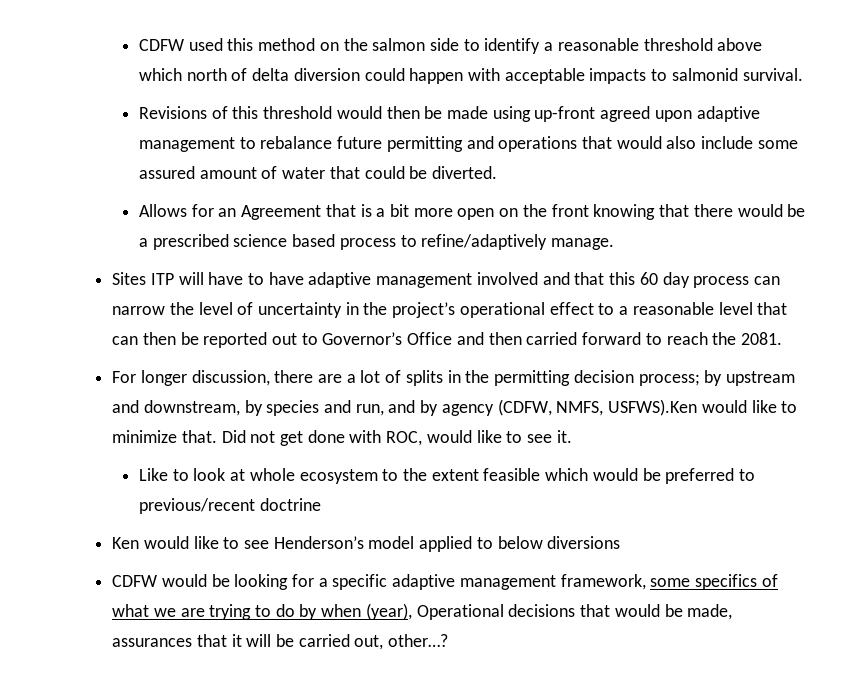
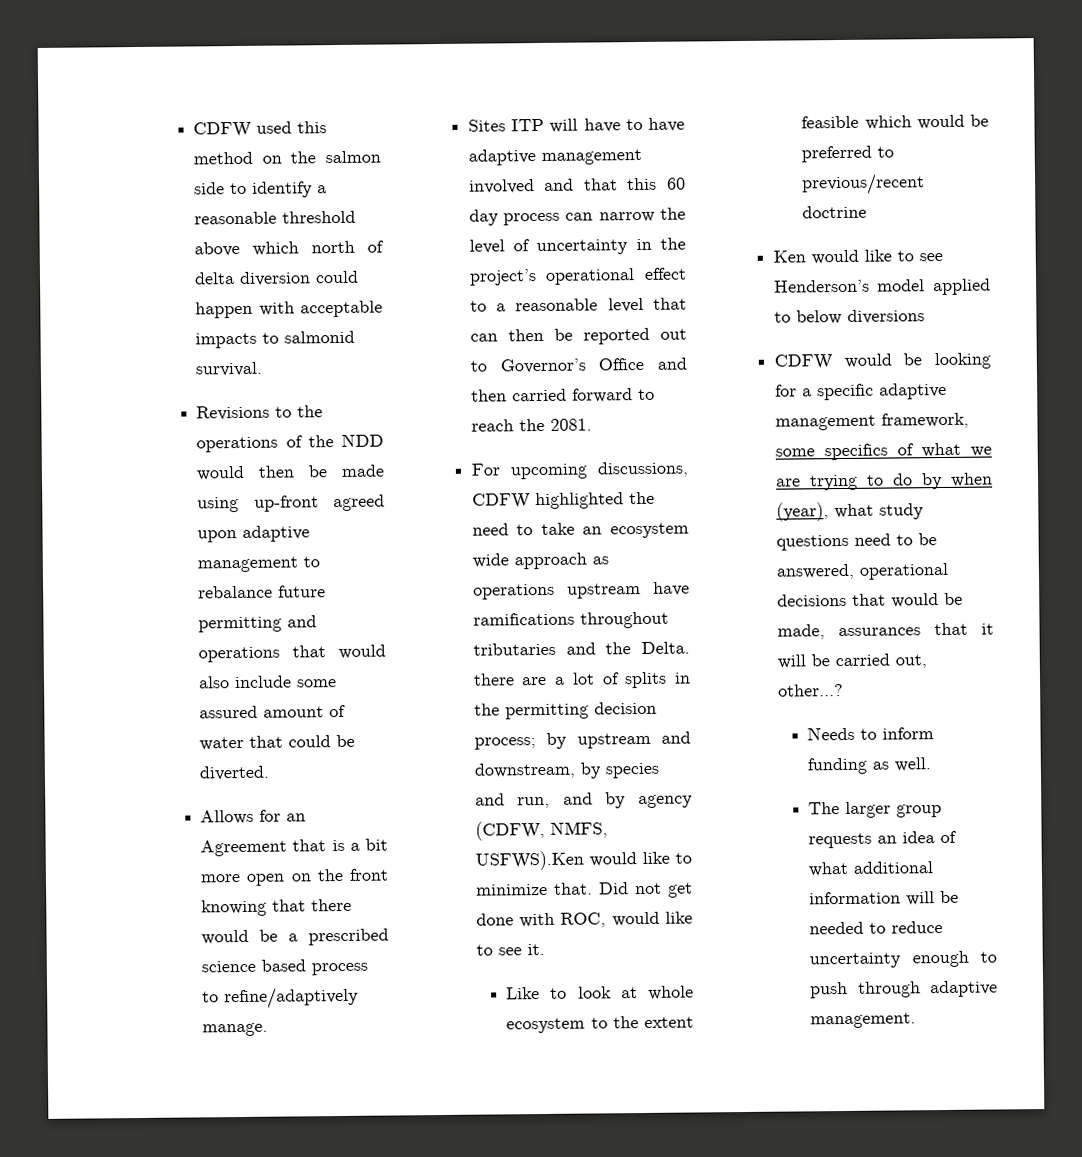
- Revisions of this threshold would then be made using up-front agreed upon adaptive management to rebalance future permitting and operations that would also include some assured amount of water that could be diverted.
+ Revisions to the operations of the NDD would then be made using up-front agreed upon adaptive management to rebalance future permitting and operations that would also include some assured amount of water that could be diverted.
- For longer discussion, there are a lot of splits in the permitting decision process; by upstream and downstream, by species and run, and by agency (CDFW, NMFS, USFWS).Ken would like to minimize that.
+ For upcoming discussions, CDFW highlighted the need to take an ecosystem wide approach as operations upstream have ramifications throughout tributaries and the Delta. there are a lot of splits in the permitting decision process; by upstream and downstream, by species and run, and by agency (CDFW, NMFS, USFWS).Ken would like to minimize that.
- CDFW would be looking for a specific adaptive management framework, some specifics of what we are trying to do by when (year), Operational decisions that would be made, assurances that it will be carried out, other…?
+ CDFW would be looking for a specific adaptive management framework, some specifics of what we are trying to do by when (year), what study questions need to be answered, operational decisions that would be made, assurances that it will be carried out, other…?
+ Needs to inform funding as well.
+ The larger group requests an idea of what additional information will be needed to reduce uncertainty enough to push through adaptive management.

